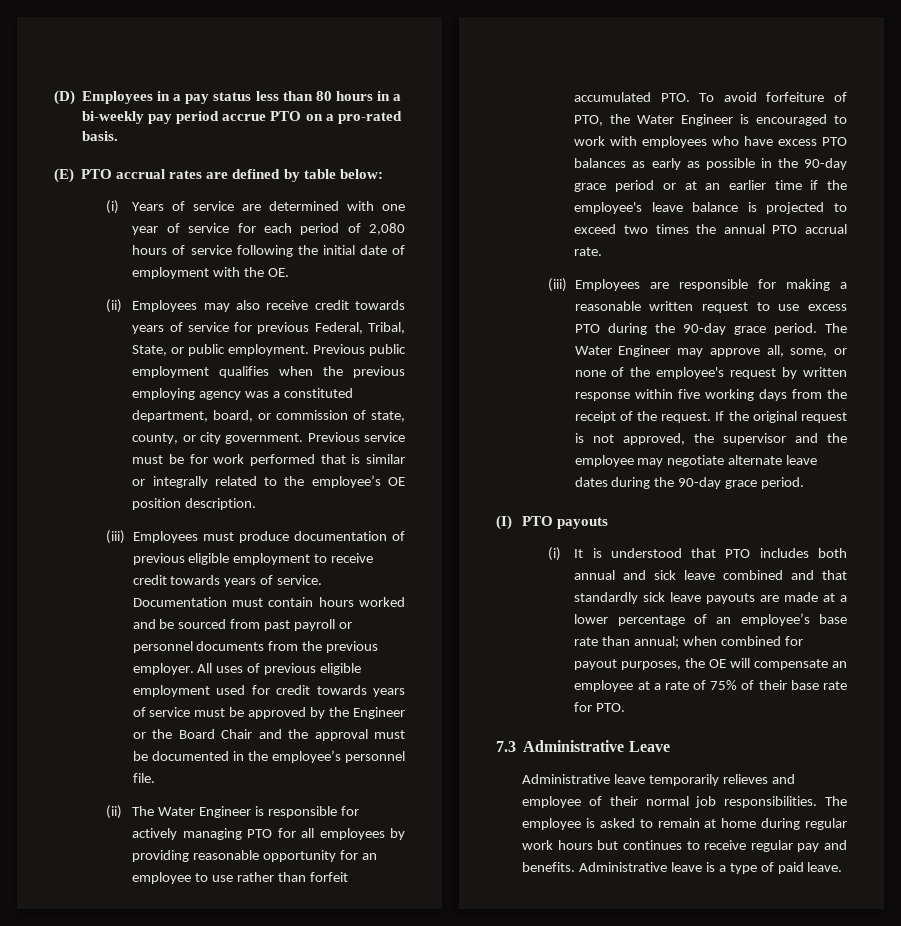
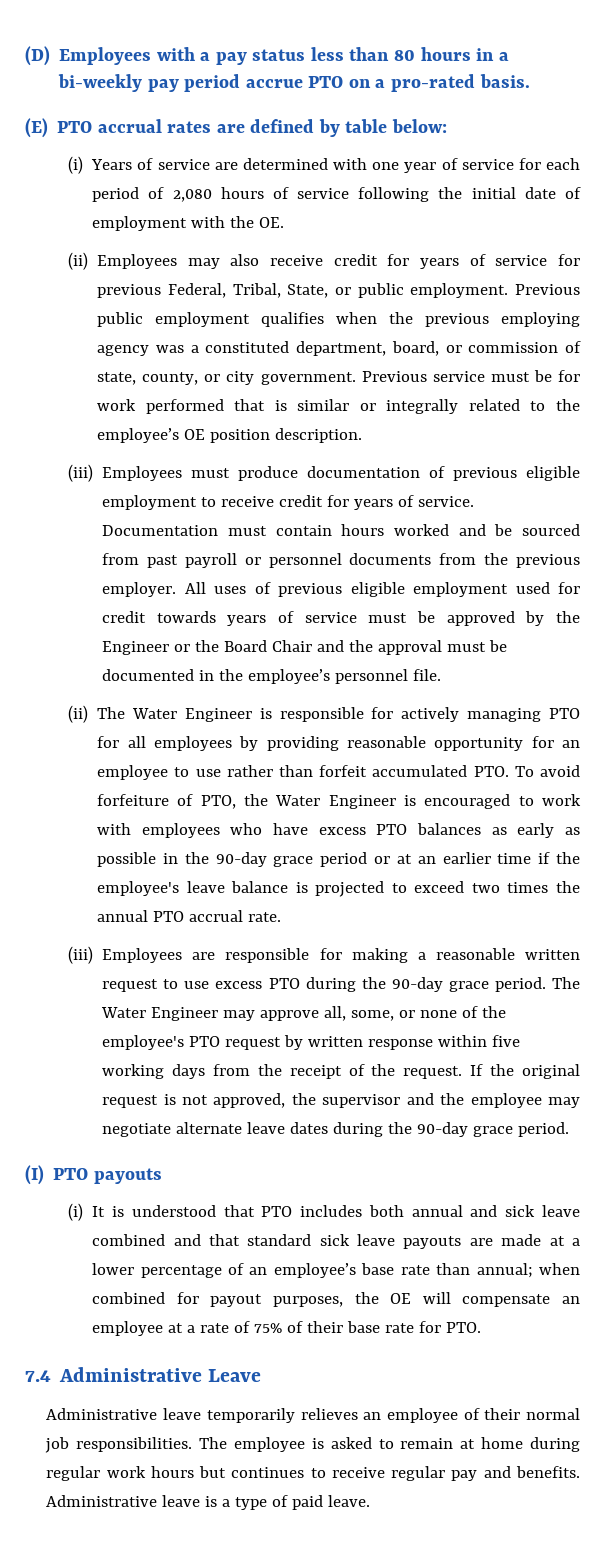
- (D) Employees in a pay status less than 80 hours in a bi-weekly pay period accrue PTO on a pro-rated basis.
+ (D) Employees with a pay status less than 80 hours in a bi-weekly pay period accrue PTO on a pro-rated basis.
- (ii) Employees may also receive credit towards years of service for previous Federal, Tribal, State, or public employment.
+ (ii) Employees may also receive credit for years of service for previous Federal, Tribal, State, or public employment.
- (iii) Employees must produce documentation of previous eligible employment to receive credit towards years of service.
+ (iii) Employees must produce documentation of previous eligible employment to receive credit for years of service.
- The Water Engineer may approve all, some, or none of the employee's request by written response within five working days from the receipt of the request.
+ The Water Engineer may approve all, some, or none of the employee's PTO request by written response within five working days from the receipt of the request.
- (i) It is understood that PTO includes both annual and sick leave combined and that standardly sick leave payouts are made at a lower percentage of an employee’s base rate than annual; when combined for payout purposes, the OE will compensate an employee at a rate of 75% of their base rate for PTO.
+ (i) It is understood that PTO includes both annual and sick leave combined and that standard sick leave payouts are made at a lower percentage of an employee’s base rate than annual; when combined for payout purposes, the OE will compensate an employee at a rate of 75% of their base rate for PTO.
- 7.3 Administrative Leave
+ 7.4 Administrative Leave
- Administrative leave temporarily relieves and employee of their normal job responsibilities.
+ Administrative leave temporarily relieves an employee of their normal job responsibilities.

